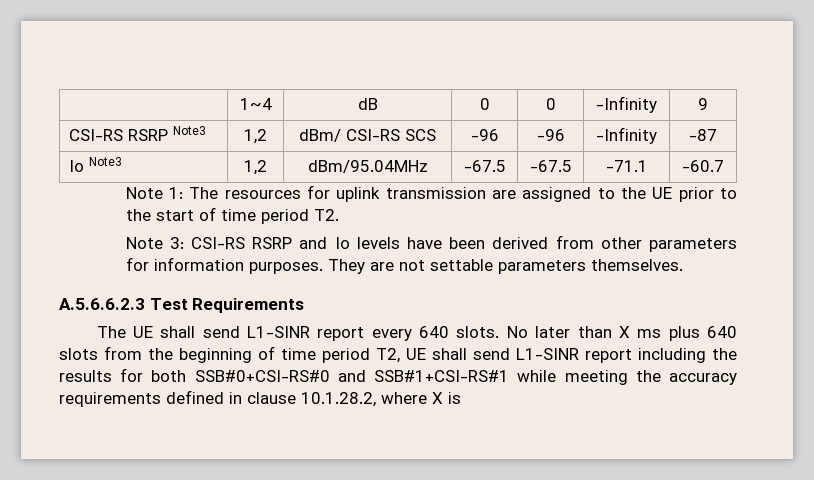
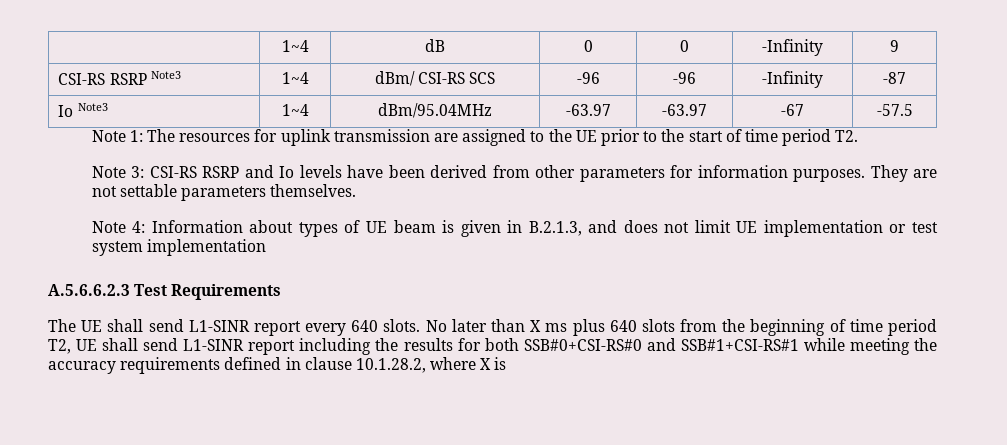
- CSI-RS RSRP Note3 | 1,2 | dBm/ CSI-RS SCS | -96 | -96 | -Infinity | -87
+ CSI-RS RSRP Note3 | 1~4 | dBm/ CSI-RS SCS | -96 | -96 | -Infinity | -87
- Io Note3 | 1,2 | dBm/95.04MHz | -67.5 | -67.5 | -71.1 | -60.7
+ Io Note3 | 1~4 | dBm/95.04MHz | -63.97 | -63.97 | -67 | -57.5
+ Note 4: Information about types of UE beam is given in B.2.1.3, and does not limit UE implementation or test system implementation

